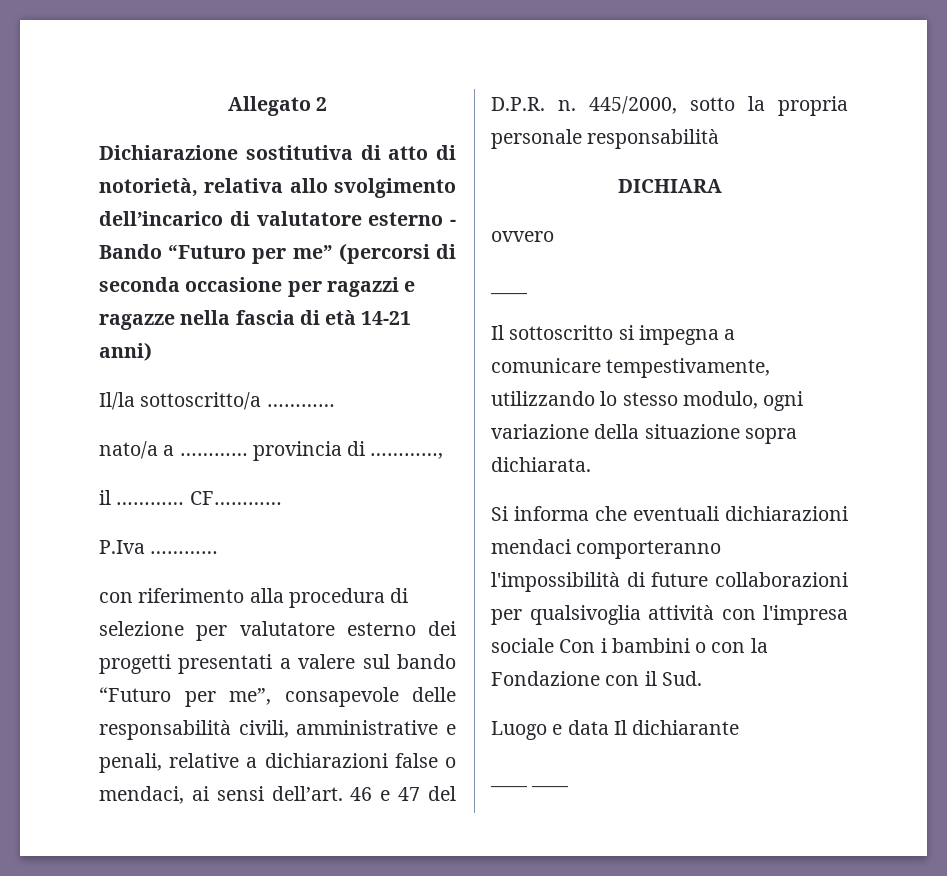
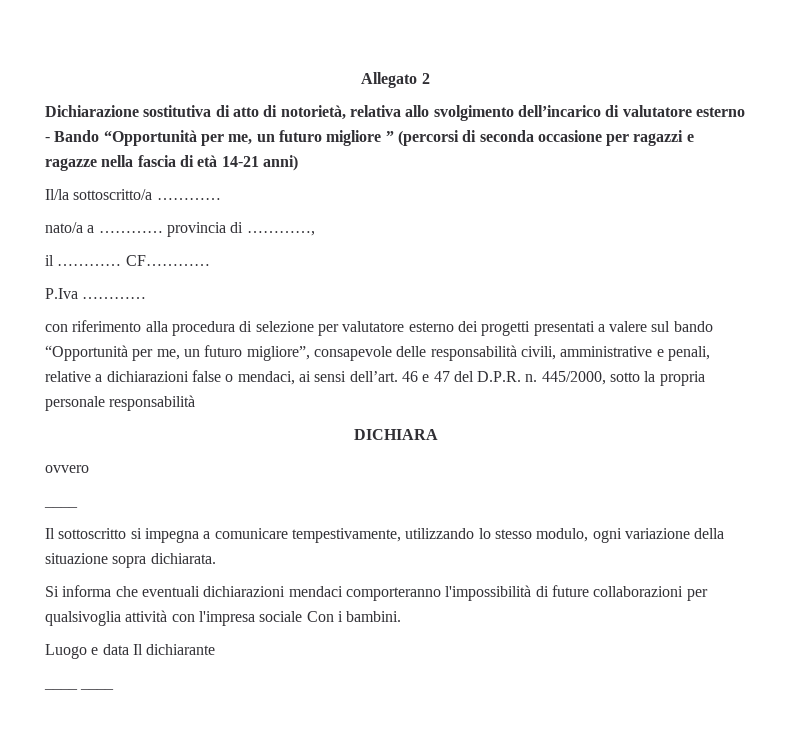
- Dichiarazione sostitutiva di atto di notorietà, relativa allo svolgimento dell’incarico di valutatore esterno - Bando “Futuro per me” (percorsi di seconda occasione per ragazzi e ragazze nella fascia di età 14-21 anni)
+ Dichiarazione sostitutiva di atto di notorietà, relativa allo svolgimento dell’incarico di valutatore esterno - Bando “Opportunità per me, un futuro migliore ” (percorsi di seconda occasione per ragazzi e ragazze nella fascia di età 14-21 anni)
- con riferimento alla procedura di selezione per valutatore esterno dei progetti presentati a valere sul bando “Futuro per me”, consapevole delle responsabilità civili, amministrative e penali, relative a dichiarazioni false o mendaci, ai sensi dell’art.
+ con riferimento alla procedura di selezione per valutatore esterno dei progetti presentati a valere sul bando “Opportunità per me, un futuro migliore”, consapevole delle responsabilità civili, amministrative e penali, relative a dichiarazioni false o mendaci, ai sensi dell’art.
- Si informa che eventuali dichiarazioni mendaci comporteranno l'impossibilità di future collaborazioni per qualsivoglia attività con l'impresa sociale Con i bambini o con la Fondazione con il Sud.
+ Si informa che eventuali dichiarazioni mendaci comporteranno l'impossibilità di future collaborazioni per qualsivoglia attività con l'impresa sociale Con i bambini.

